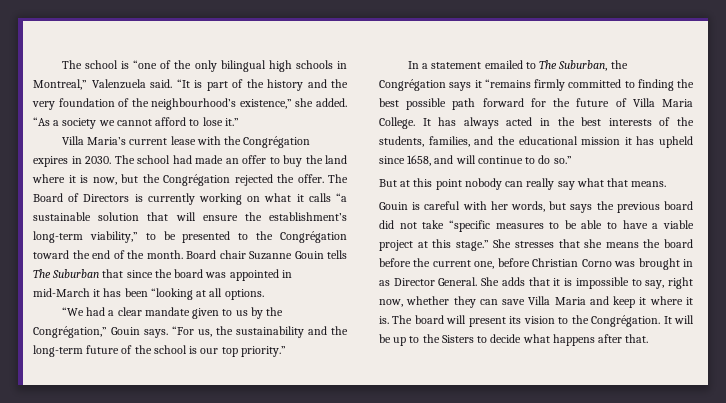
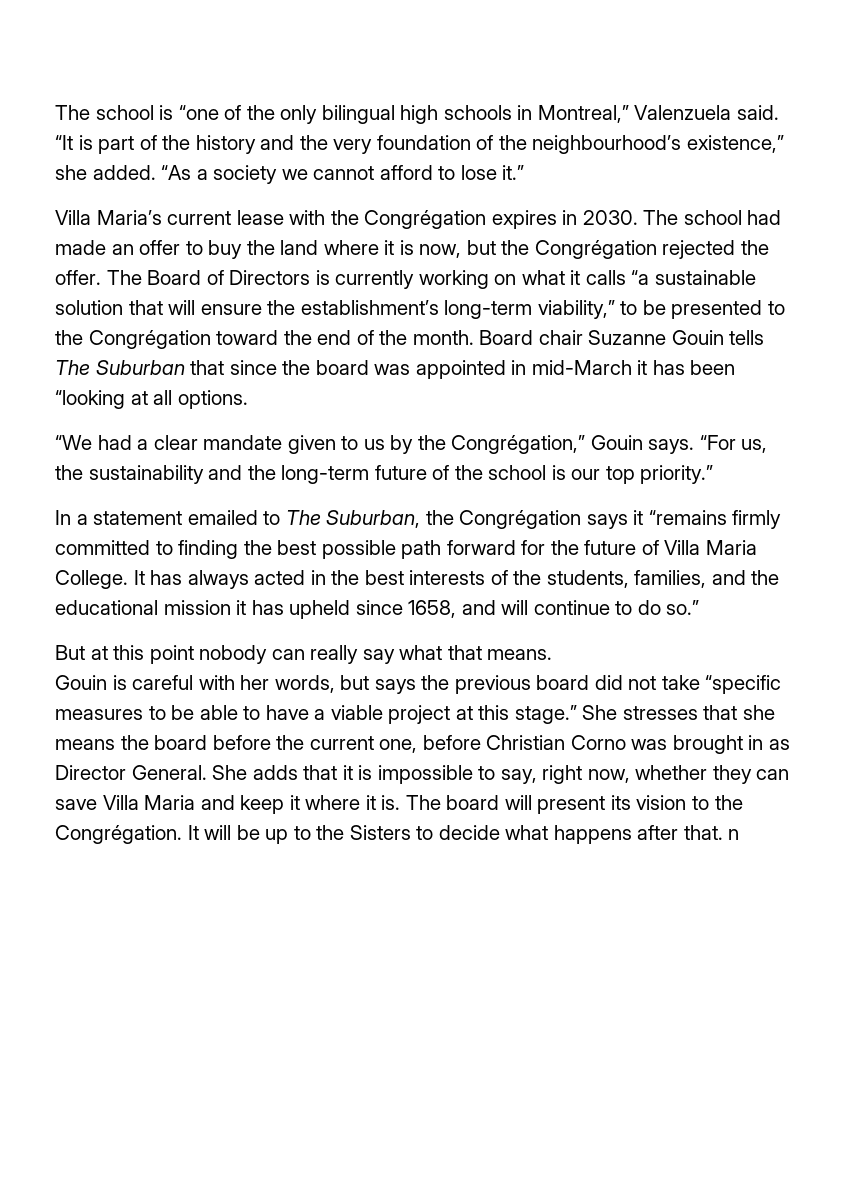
- It will be up to the Sisters to decide what happens after that.
+ It will be up to the Sisters to decide what happens after that. n

